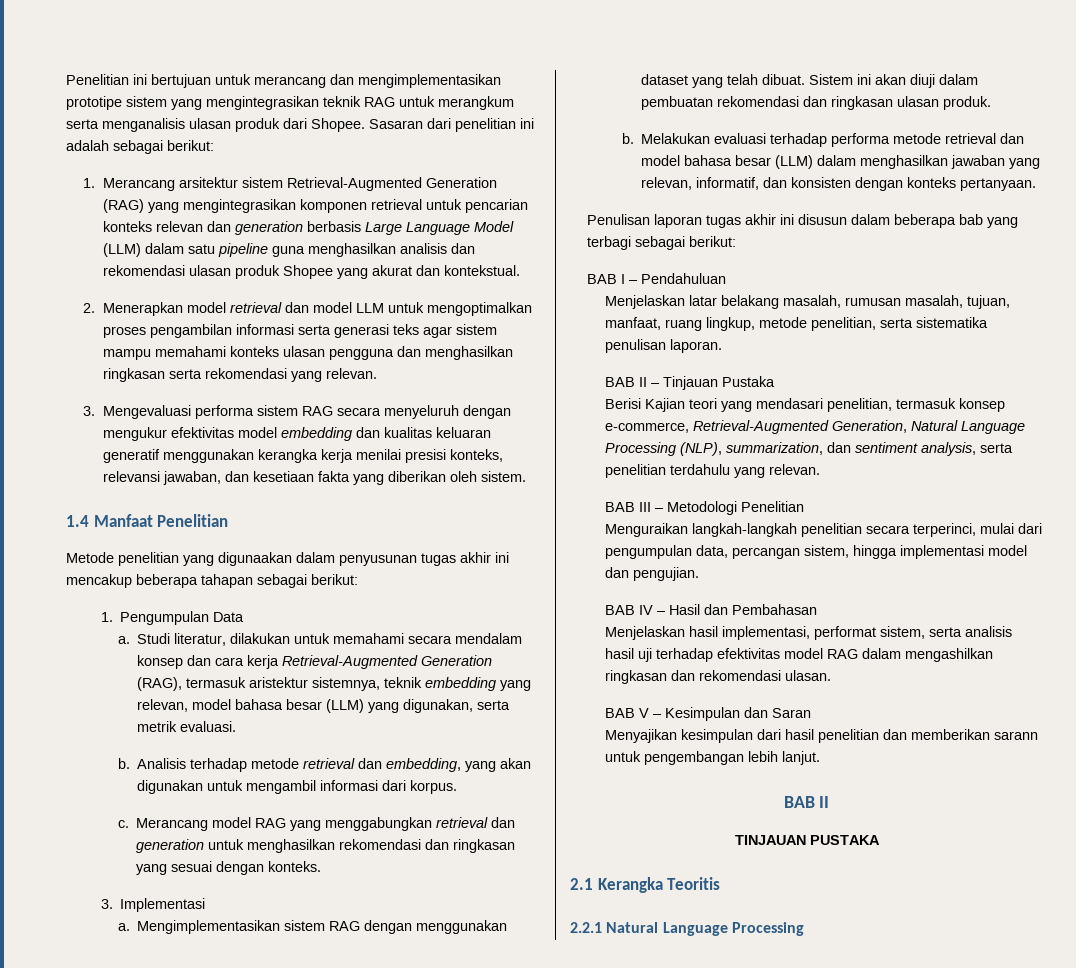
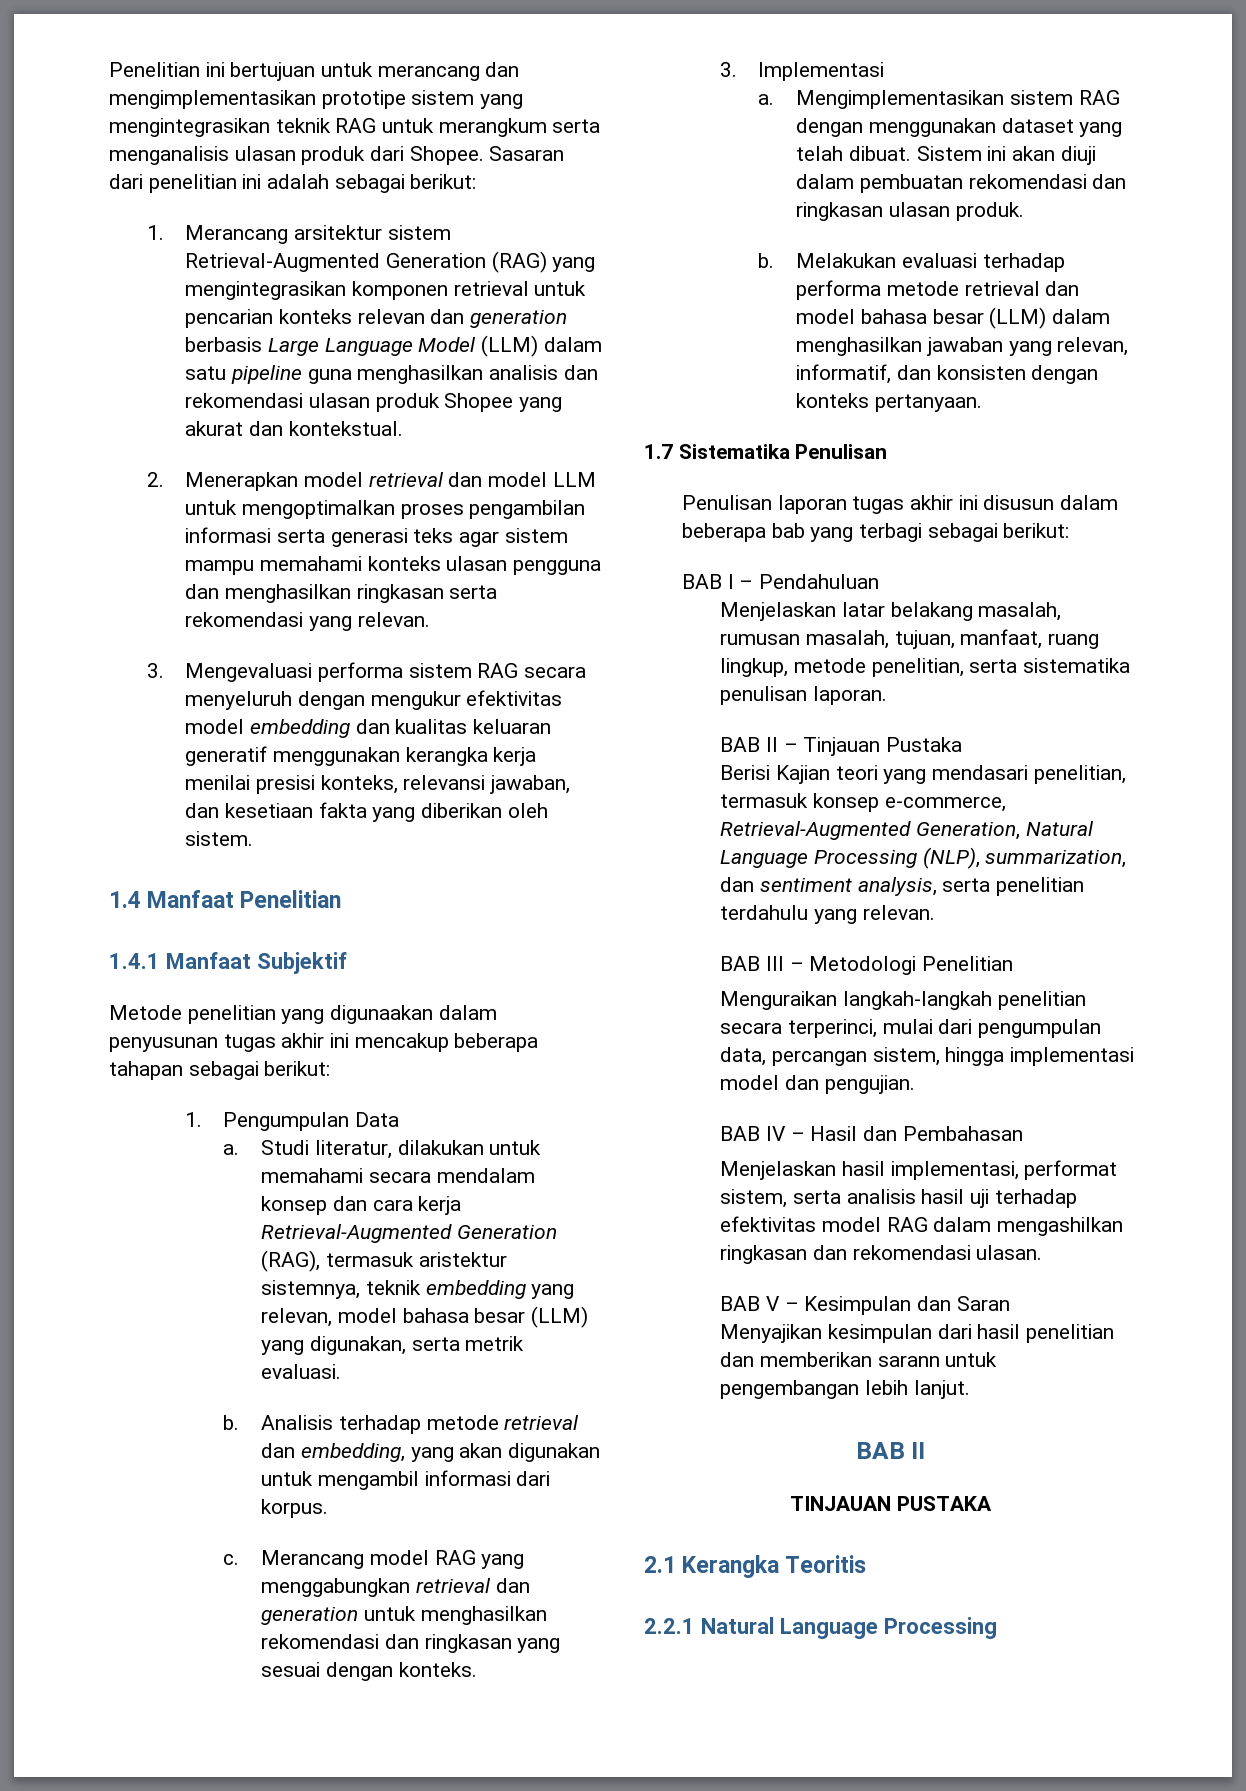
+ 1.4.1 Manfaat Subjektif
+ 1.7 Sistematika Penulisan

